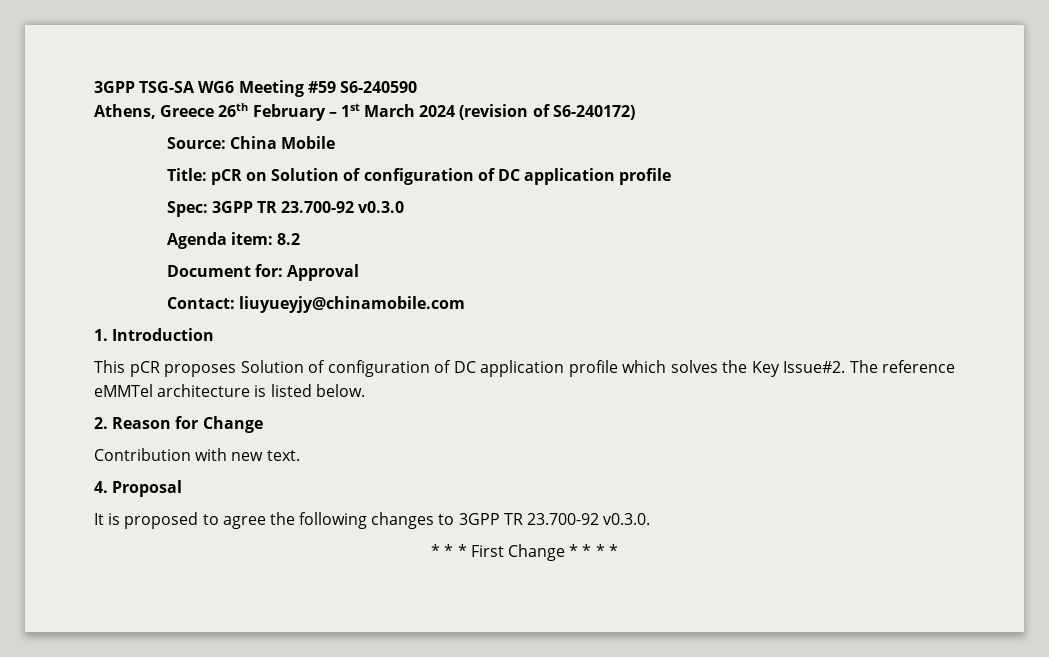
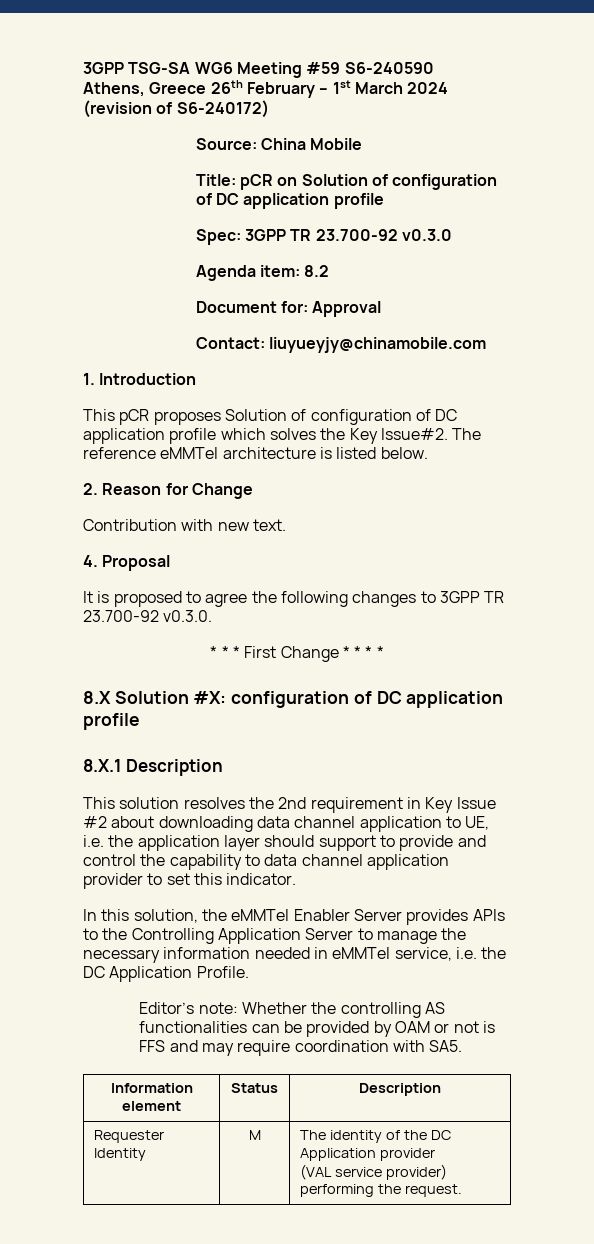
+ 8.X Solution #X: configuration of DC application profile
+ 8.X.1 Description
+ This solution resolves the 2nd requirement in Key Issue #2 about downloading data channel application to UE, i.e. the application layer should support to provide and control the capability to data channel application provider to set this indicator.
+ In this solution, the eMMTel Enabler Server provides APIs to the Controlling Application Server to manage the necessary information needed in eMMTel service, i.e. the DC Application Profile.
+ Editor’s note: Whether the controlling AS functionalities can be provided by OAM or not is FFS and may require coordination with SA5.
+ Information element | Status | Description
+ Requester Identity | M | The identity of the DC Application provider
+ (VAL service provider) performing the request.

